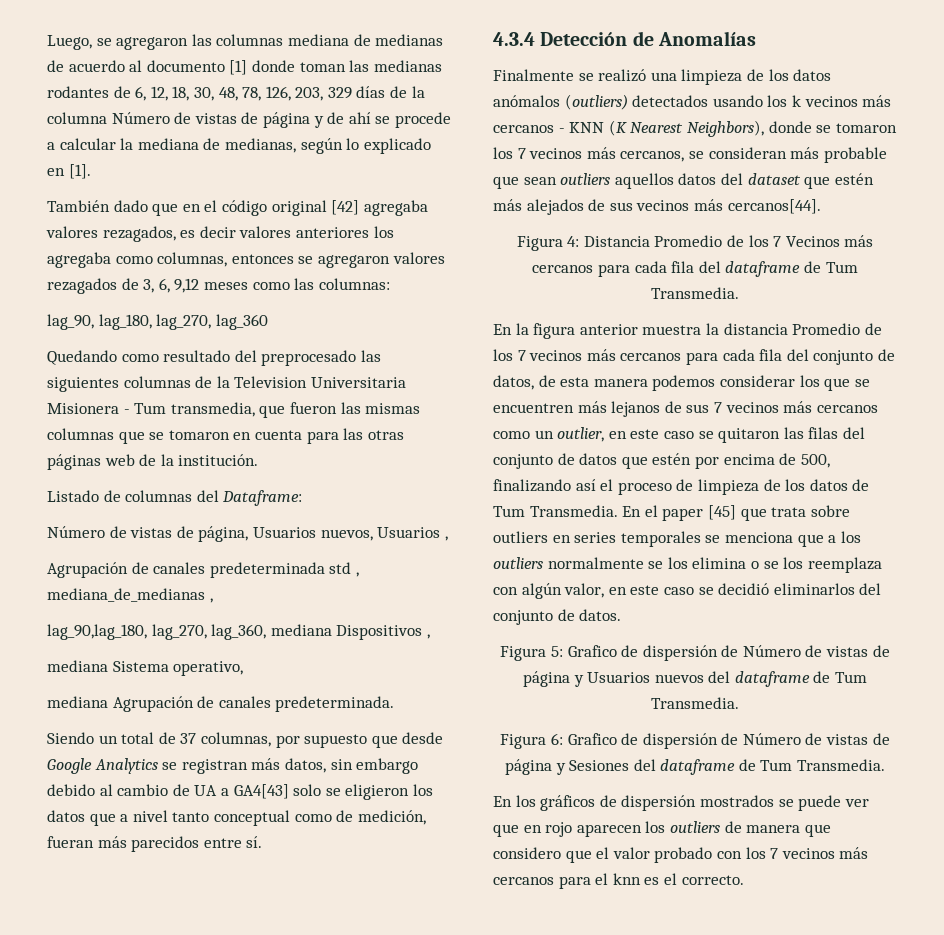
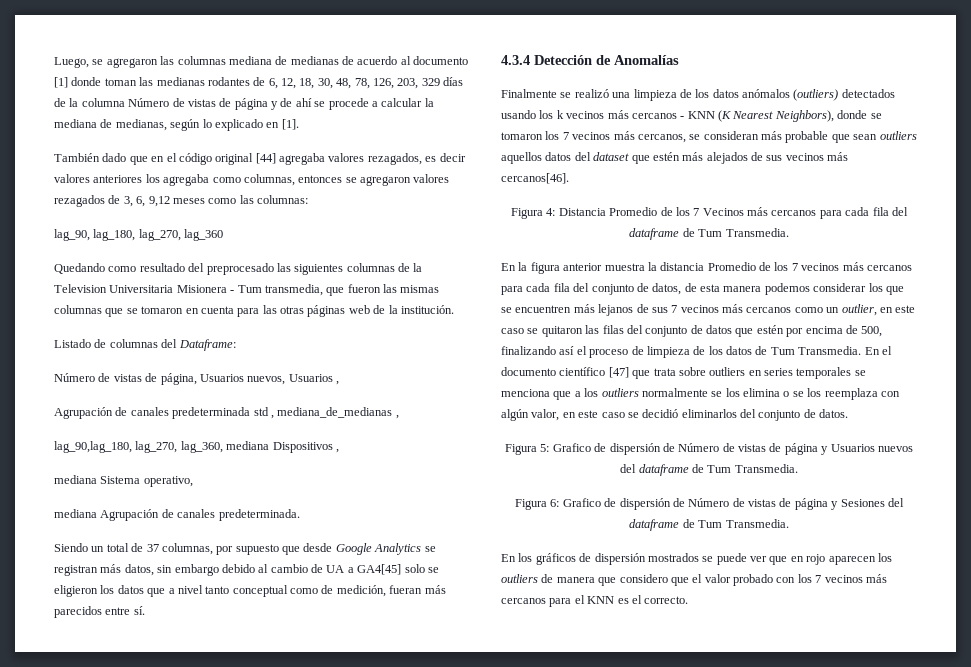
- También dado que en el código original [42] agregaba valores rezagados, es decir valores anteriores los agregaba como columnas, entonces se agregaron valores rezagados de 3, 6, 9,12 meses como las columnas:
+ También dado que en el código original [44] agregaba valores rezagados, es decir valores anteriores los agregaba como columnas, entonces se agregaron valores rezagados de 3, 6, 9,12 meses como las columnas:
- Siendo un total de 37 columnas, por supuesto que desde Google Analytics se registran más datos, sin embargo debido al cambio de UA a GA4[43] solo se eligieron los datos que a nivel tanto conceptual como de medición, fueran más parecidos entre sí.
+ Siendo un total de 37 columnas, por supuesto que desde Google Analytics se registran más datos, sin embargo debido al cambio de UA a GA4[45] solo se eligieron los datos que a nivel tanto conceptual como de medición, fueran más parecidos entre sí.
- Finalmente se realizó una limpieza de los datos anómalos (outliers) detectados usando los k vecinos más cercanos - KNN (K Nearest Neighbors), donde se tomaron los 7 vecinos más cercanos, se consideran más probable que sean outliers aquellos datos del dataset que estén más alejados de sus vecinos más cercanos[44].
+ Finalmente se realizó una limpieza de los datos anómalos (outliers) detectados usando los k vecinos más cercanos - KNN (K Nearest Neighbors), donde se tomaron los 7 vecinos más cercanos, se consideran más probable que sean outliers aquellos datos del dataset que estén más alejados de sus vecinos más cercanos[46].
- En el paper [45] que trata sobre outliers en series temporales se menciona que a los outliers normalmente se los elimina o se los reemplaza con algún valor, en este caso se decidió eliminarlos del conjunto de datos.
+ En el documento científico [47] que trata sobre outliers en series temporales se menciona que a los outliers normalmente se los elimina o se los reemplaza con algún valor, en este caso se decidió eliminarlos del conjunto de datos.
- En los gráficos de dispersión mostrados se puede ver que en rojo aparecen los outliers de manera que considero que el valor probado con los 7 vecinos más cercanos para el knn es el correcto.
+ En los gráficos de dispersión mostrados se puede ver que en rojo aparecen los outliers de manera que considero que el valor probado con los 7 vecinos más cercanos para el KNN es el correcto.

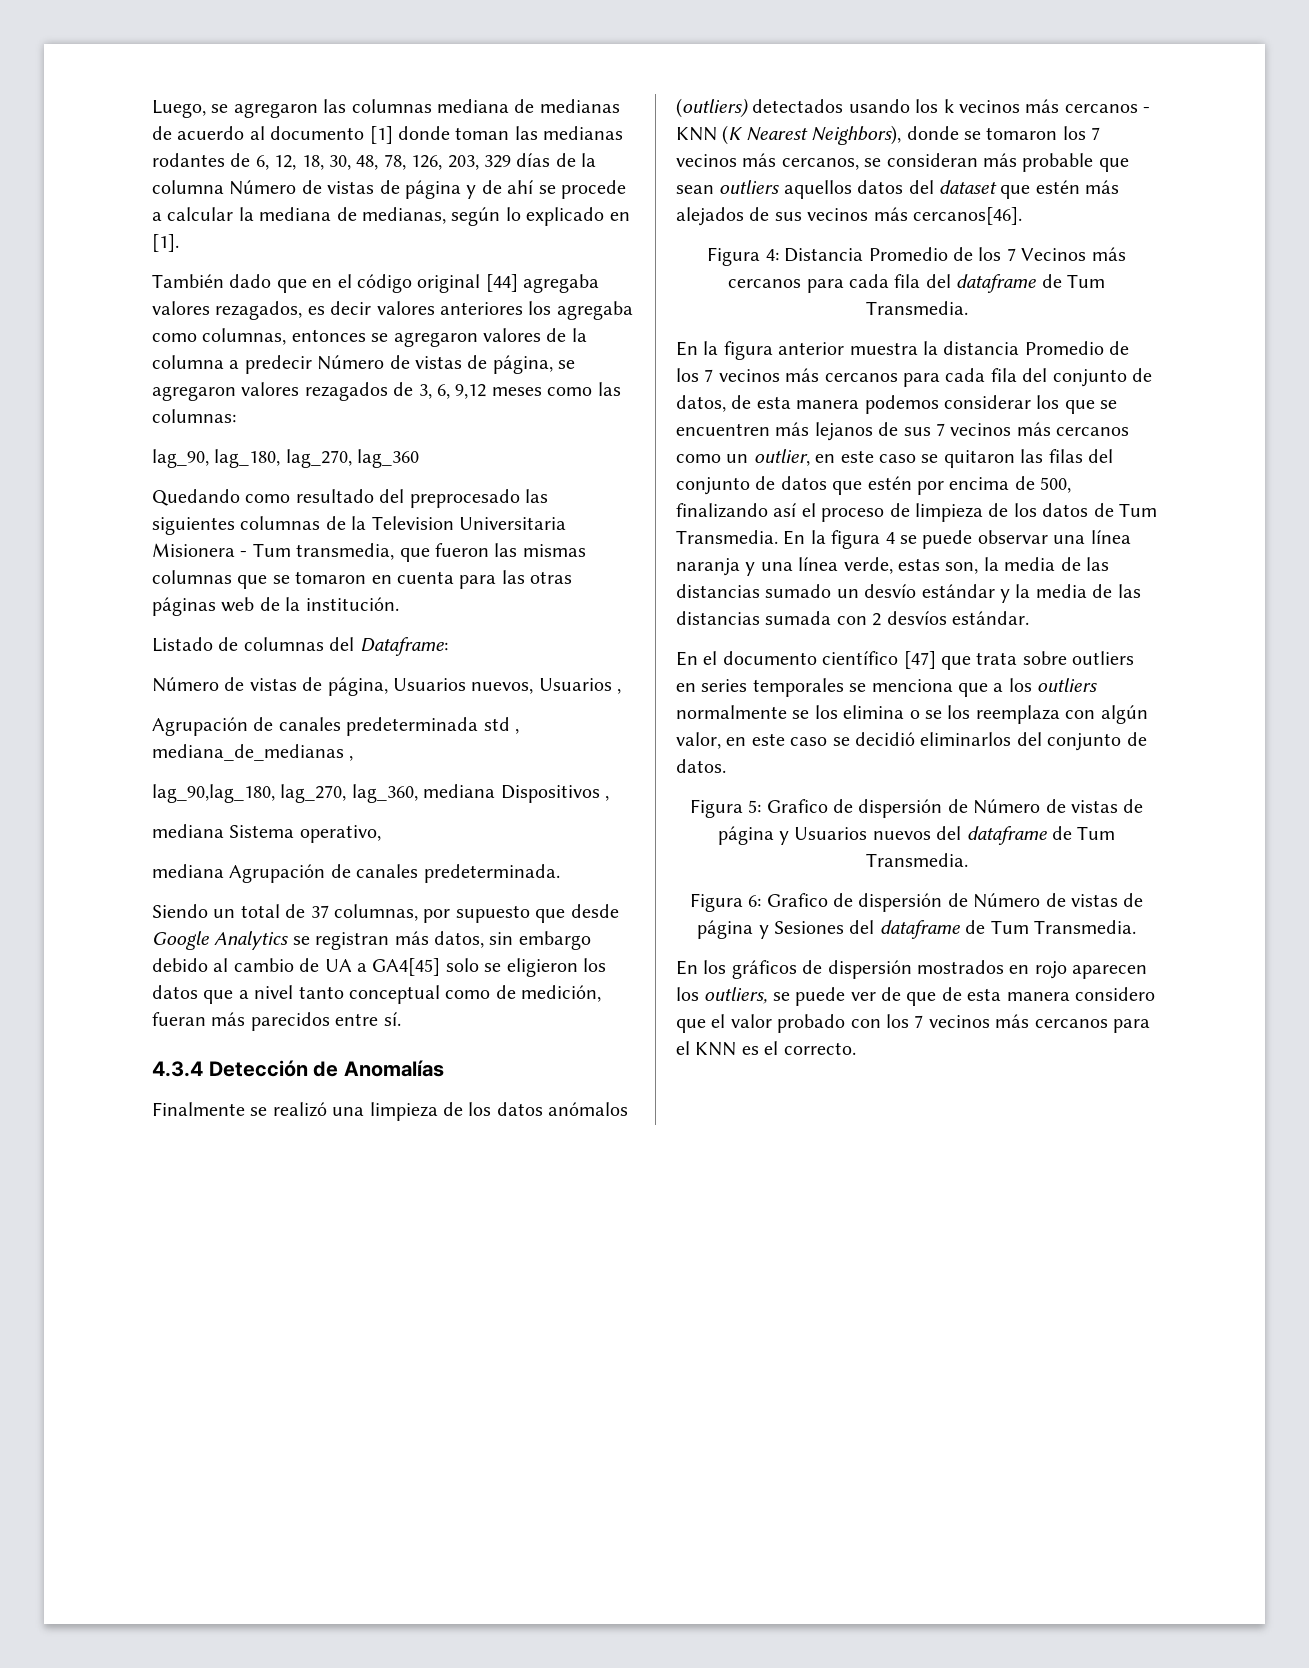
- También dado que en el código original [44] agregaba valores rezagados, es decir valores anteriores los agregaba como columnas, entonces se agregaron valores rezagados de 3, 6, 9,12 meses como las columnas:
+ También dado que en el código original [44] agregaba valores rezagados, es decir valores anteriores los agregaba como columnas, entonces se agregaron valores de la columna a predecir Número de vistas de página, se agregaron valores rezagados de 3, 6, 9,12 meses como las columnas:
+ En la figura 4 se puede observar una línea naranja y una línea verde, estas son, la media de las distancias sumado un desvío estándar y la media de las distancias sumada con 2 desvíos estándar.
- En los gráficos de dispersión mostrados se puede ver que en rojo aparecen los outliers de manera que considero que el valor probado con los 7 vecinos más cercanos para el KNN es el correcto.
+ En los gráficos de dispersión mostrados en rojo aparecen los outliers, se puede ver de que de esta manera considero que el valor probado con los 7 vecinos más cercanos para el KNN es el correcto.

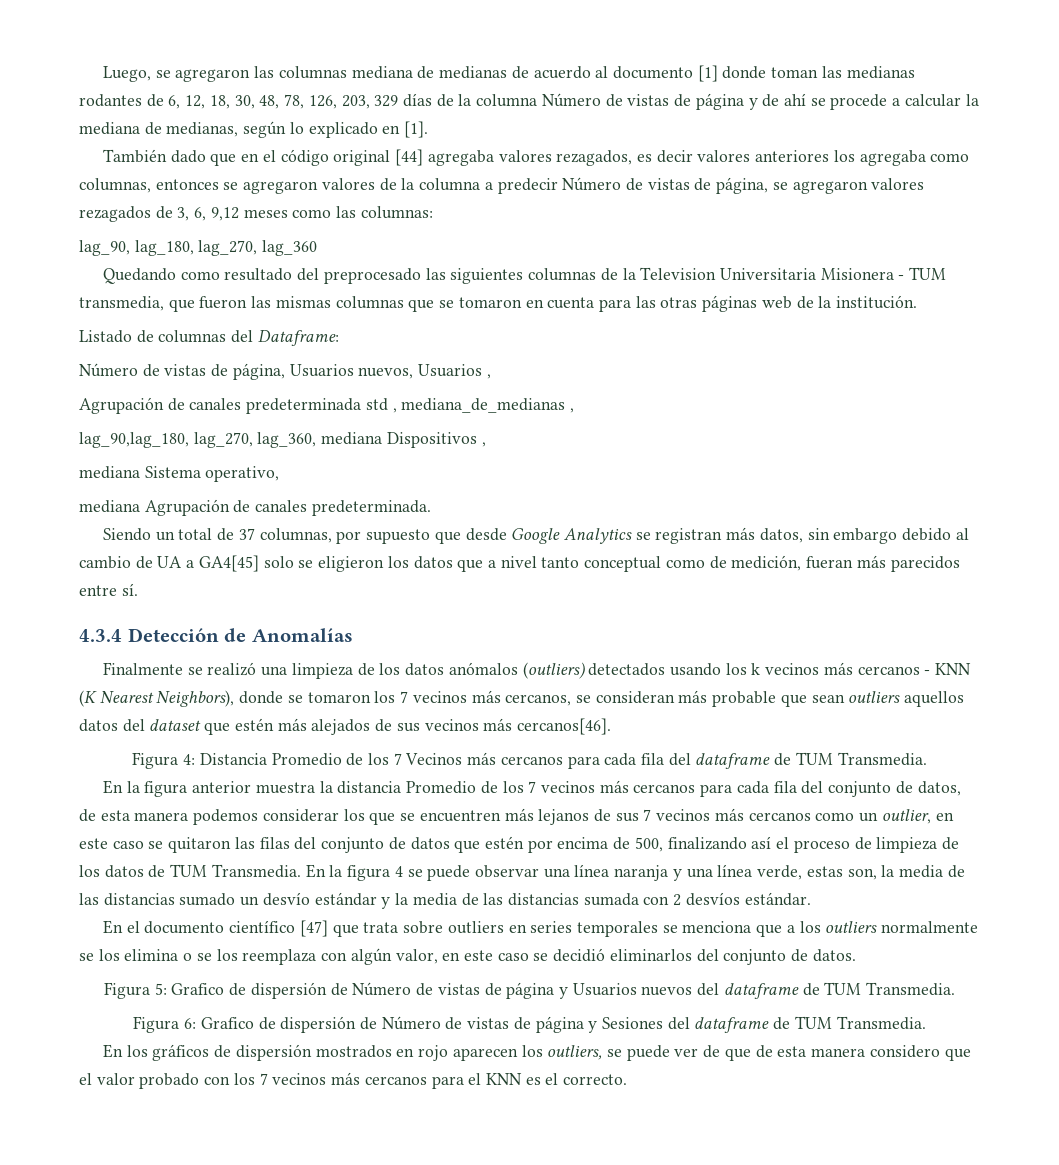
- Quedando como resultado del preprocesado las siguientes columnas de la Television Universitaria Misionera - Tum transmedia, que fueron las mismas columnas que se tomaron en cuenta para las otras páginas web de la institución.
+ Quedando como resultado del preprocesado las siguientes columnas de la Television Universitaria Misionera - TUM transmedia, que fueron las mismas columnas que se tomaron en cuenta para las otras páginas web de la institución.
- Figura 4: Distancia Promedio de los 7 Vecinos más cercanos para cada fila del dataframe de Tum Transmedia.
+ Figura 4: Distancia Promedio de los 7 Vecinos más cercanos para cada fila del dataframe de TUM Transmedia.
- En la figura anterior muestra la distancia Promedio de los 7 vecinos más cercanos para cada fila del conjunto de datos, de esta manera podemos considerar los que se encuentren más lejanos de sus 7 vecinos más cercanos como un outlier, en este caso se quitaron las filas del conjunto de datos que estén por encima de 500, finalizando así el proceso de limpieza de los datos de Tum Transmedia.
+ En la figura anterior muestra la distancia Promedio de los 7 vecinos más cercanos para cada fila del conjunto de datos, de esta manera podemos considerar los que se encuentren más lejanos de sus 7 vecinos más cercanos como un outlier, en este caso se quitaron las filas del conjunto de datos que estén por encima de 500, finalizando así el proceso de limpieza de los datos de TUM Transmedia.
- Figura 5: Grafico de dispersión de Número de vistas de página y Usuarios nuevos del dataframe de Tum Transmedia.
+ Figura 5: Grafico de dispersión de Número de vistas de página y Usuarios nuevos del dataframe de TUM Transmedia.
- Figura 6: Grafico de dispersión de Número de vistas de página y Sesiones del dataframe de Tum Transmedia.
+ Figura 6: Grafico de dispersión de Número de vistas de página y Sesiones del dataframe de TUM Transmedia.

